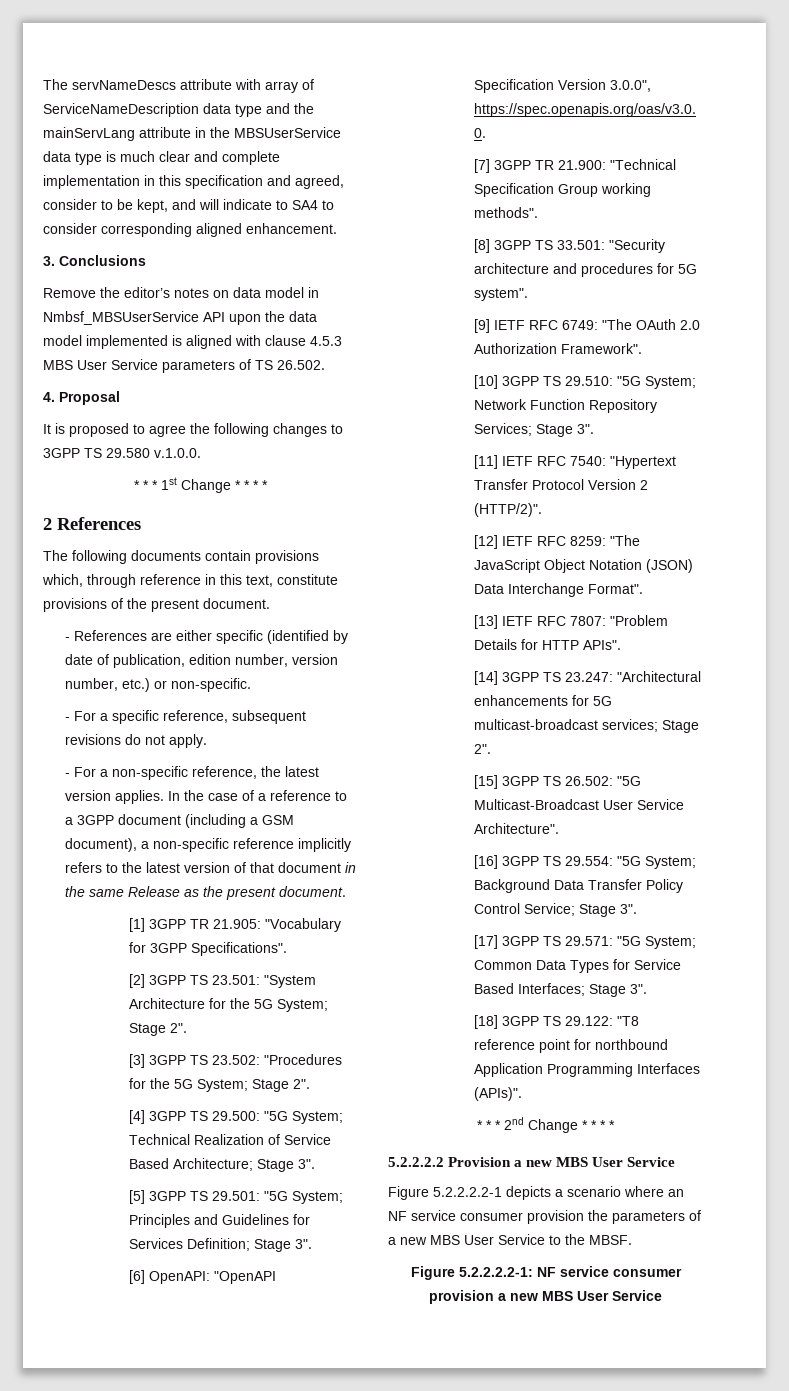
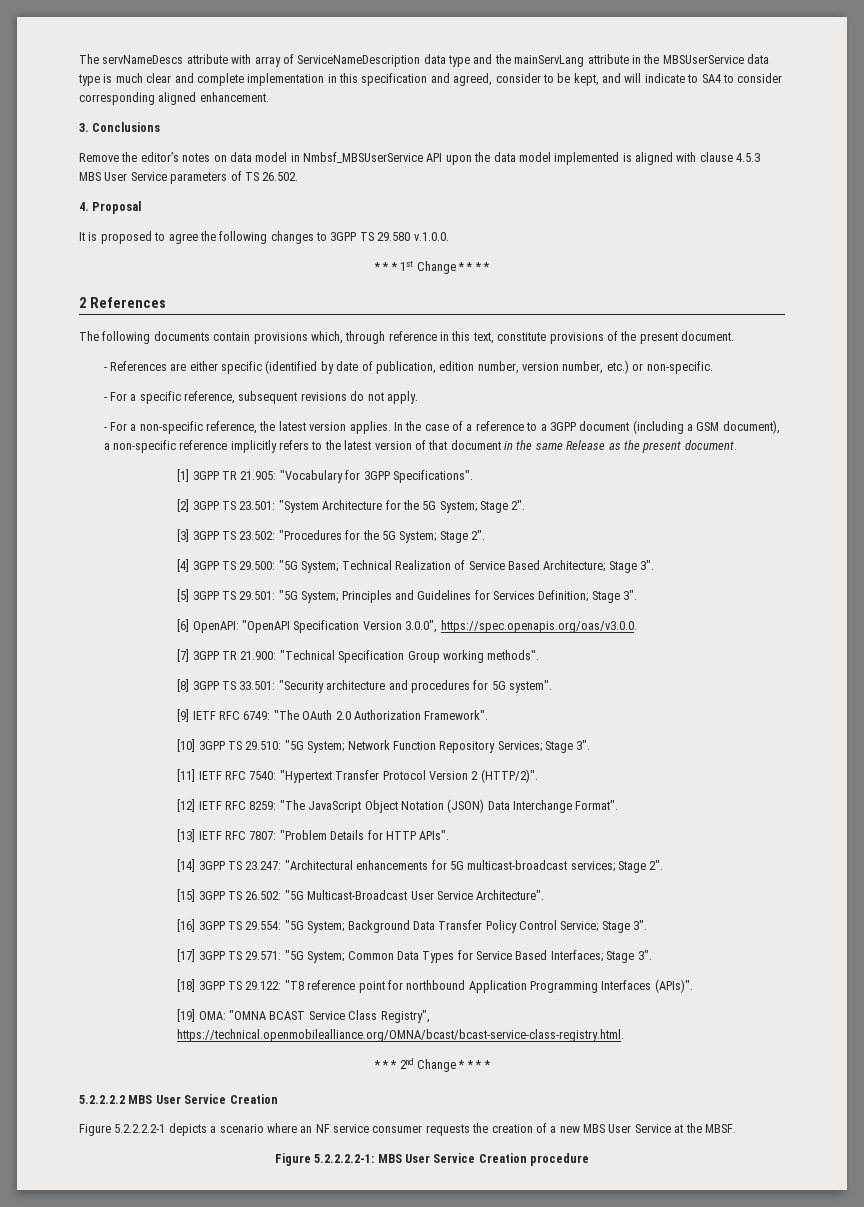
+ [19] OMA: "OMNA BCAST Service Class Registry", https://technical.openmobilealliance.org/OMNA/bcast/bcast-service-class-registry.html.
- 5.2.2.2.2 Provision a new MBS User Service
+ 5.2.2.2.2 MBS User Service Creation
- Figure 5.2.2.2.2-1 depicts a scenario where an NF service consumer provision the parameters of a new MBS User Service to the MBSF.
+ Figure 5.2.2.2.2-1 depicts a scenario where an NF service consumer requests the creation of a new MBS User Service at the MBSF.
- Figure 5.2.2.2.2-1: NF service consumer provision a new MBS User Service
+ Figure 5.2.2.2.2-1: MBS User Service Creation procedure

